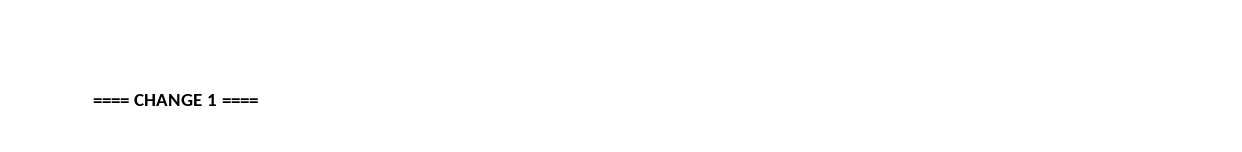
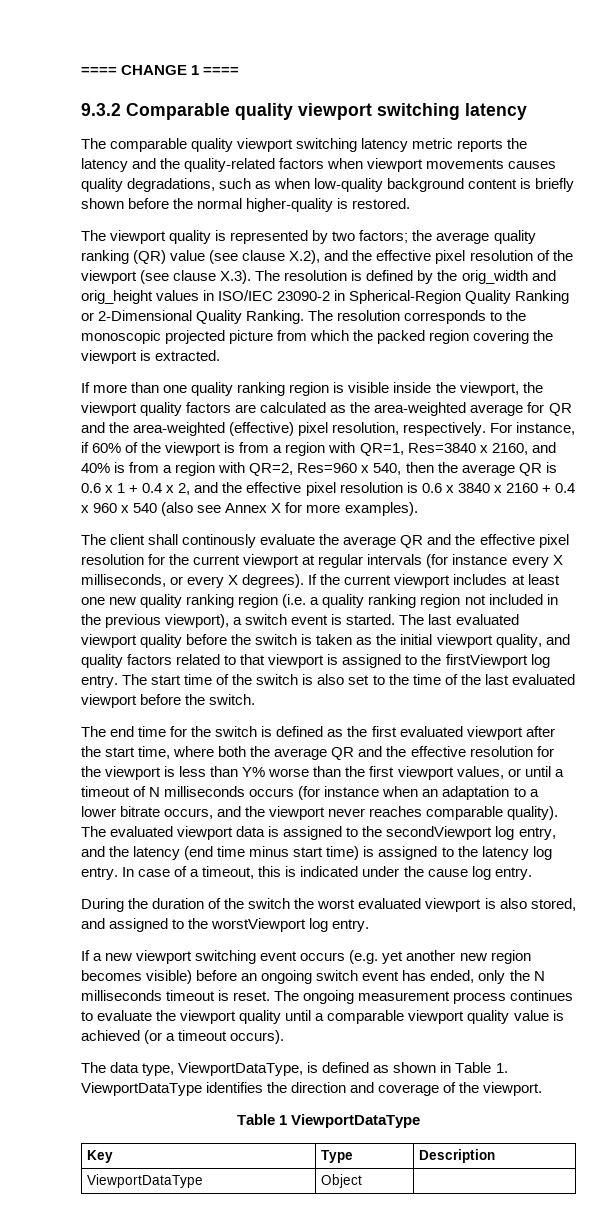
+ 9.3.2 Comparable quality viewport switching latency
+ The comparable quality viewport switching latency metric reports the latency and the quality-related factors when viewport movements causes quality degradations, such as when low-quality background content is briefly shown before the normal higher-quality is restored.
+ The viewport quality is represented by two factors; the average quality ranking (QR) value (see clause X.2), and the effective pixel resolution of the viewport (see clause X.3). The resolution is defined by the orig_width and orig_height values in ISO/IEC 23090-2 in Spherical-Region Quality Ranking or 2-Dimensional Quality Ranking. The resolution corresponds to the monoscopic projected picture from which the packed region covering the viewport is extracted.
+ If more than one quality ranking region is visible inside the viewport, the viewport quality factors are calculated as the area-weighted average for QR and the area-weighted (effective) pixel resolution, respectively. For instance, if 60% of the viewport is from a region with QR=1, Res=3840 x 2160, and 40% is from a region with QR=2, Res=960 x 540, then the average QR is 0.6 x 1 + 0.4 x 2, and the effective pixel resolution is 0.6 x 3840 x 2160 + 0.4 x 960 x 540 (also see Annex X for more examples).
+ The client shall continously evaluate the average QR and the effective pixel resolution for the current viewport at regular intervals (for instance every X milliseconds, or every X degrees). If the current viewport includes at least one new quality ranking region (i.e. a quality ranking region not included in the previous viewport), a switch event is started. The last evaluated viewport quality before the switch is taken as the initial viewport quality, and quality factors related to that viewport is assigned to the firstViewport log entry. The start time of the switch is also set to the time of the last evaluated viewport before the switch.
+ The end time for the switch is defined as the first evaluated viewport after the start time, where both the average QR and the effective resolution for the viewport is less than Y% worse than the first viewport values, or until a timeout of N milliseconds occurs (for instance when an adaptation to a lower bitrate occurs, and the viewport never reaches comparable quality). The evaluated viewport data is assigned to the secondViewport log entry, and the latency (end time minus start time) is assigned to the latency log entry. In case of a timeout, this is indicated under the cause log entry.
+ During the duration of the switch the worst evaluated viewport is also stored, and assigned to the worstViewport log entry.
+ If a new viewport switching event occurs (e.g. yet another new region becomes visible) before an ongoing switch event has ended, only the N milliseconds timeout is reset. The ongoing measurement process continues to evaluate the viewport quality until a comparable viewport quality value is achieved (or a timeout occurs).
+ The data type, ViewportDataType, is defined as shown in Table 1. ViewportDataType identifies the direction and coverage of the viewport.
+ Table 1 ViewportDataType
+ Key | Type | Description
+ ViewportDataType | Object |

